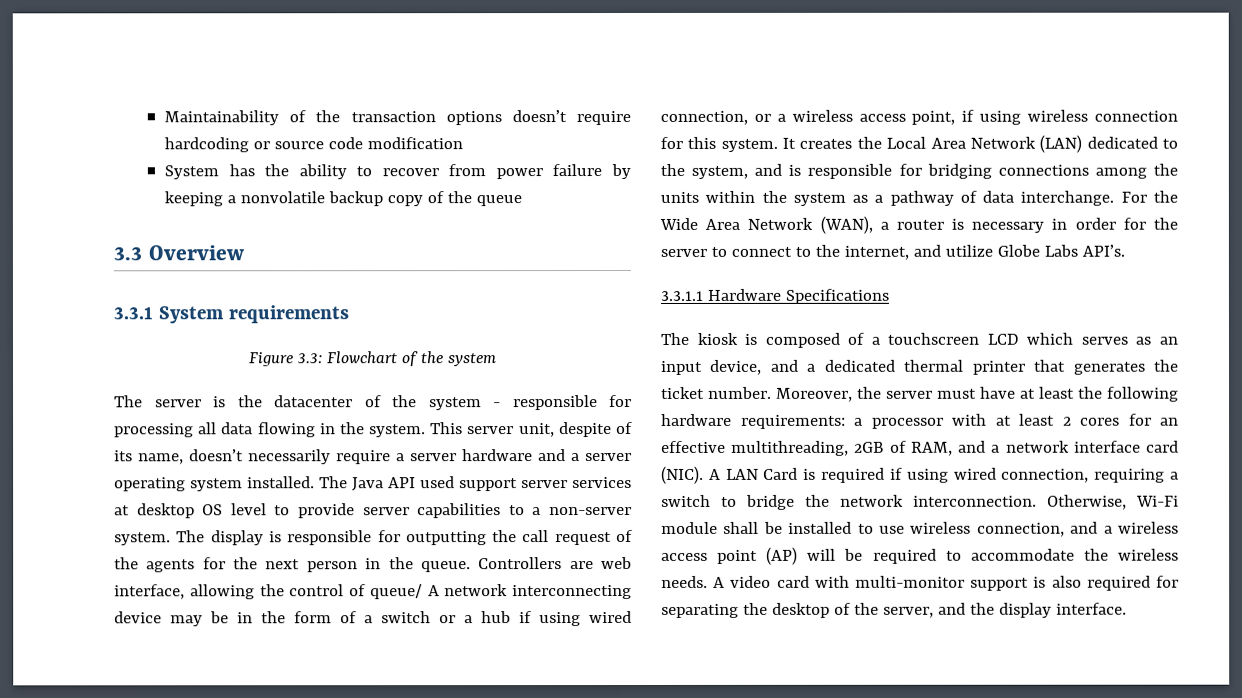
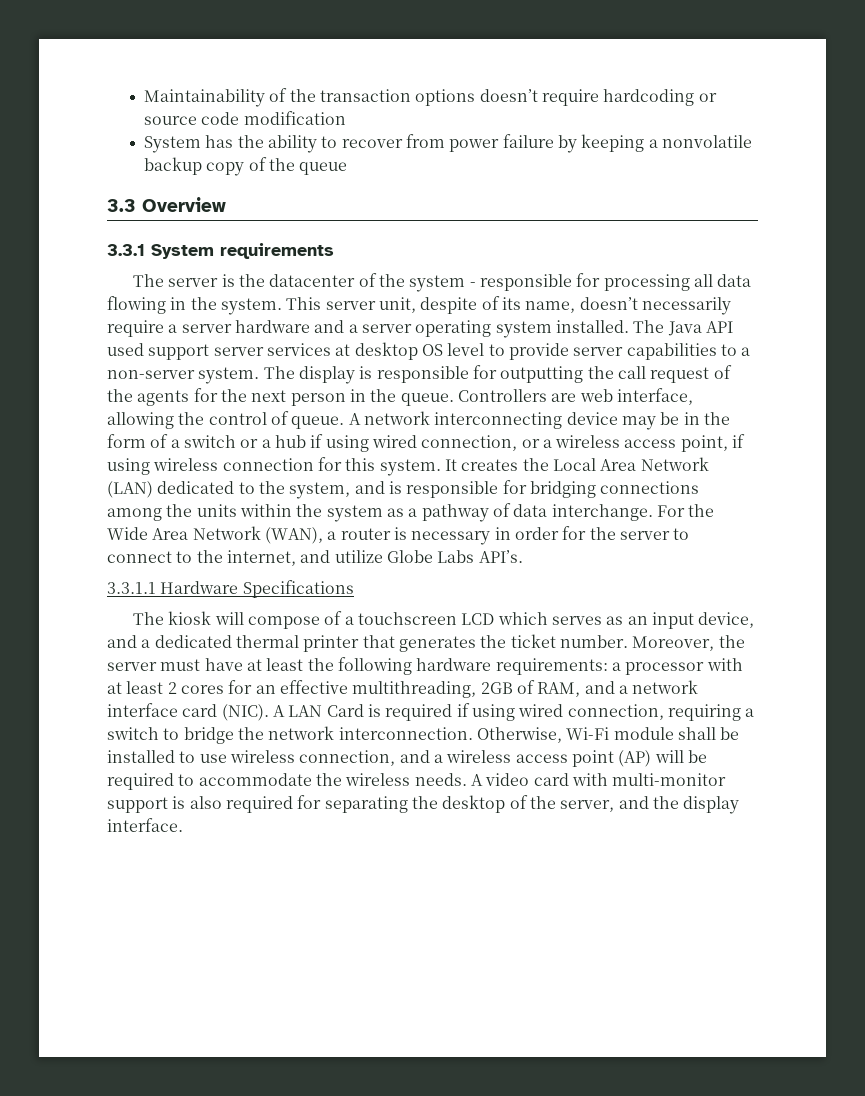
- Figure 3.3: Flowchart of the system
- Controllers are web interface, allowing the control of queue/ A network interconnecting device may be in the form of a switch or a hub if using wired connection, or a wireless access point, if using wireless connection for this system.
+ Controllers are web interface, allowing the control of queue. A network interconnecting device may be in the form of a switch or a hub if using wired connection, or a wireless access point, if using wireless connection for this system.
- The kiosk is composed of a touchscreen LCD which serves as an input device, and a dedicated thermal printer that generates the ticket number.
+ The kiosk will compose of a touchscreen LCD which serves as an input device, and a dedicated thermal printer that generates the ticket number.

